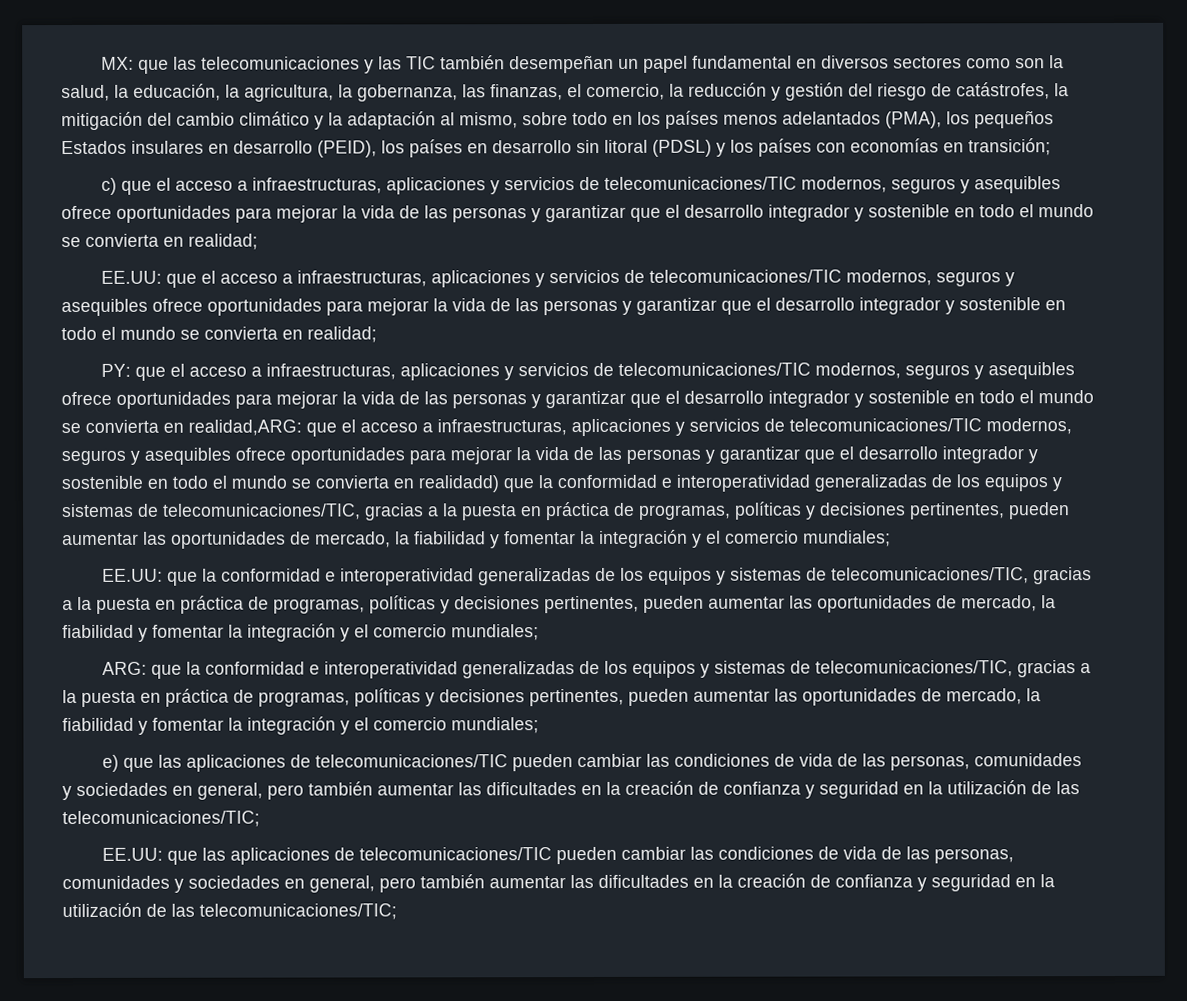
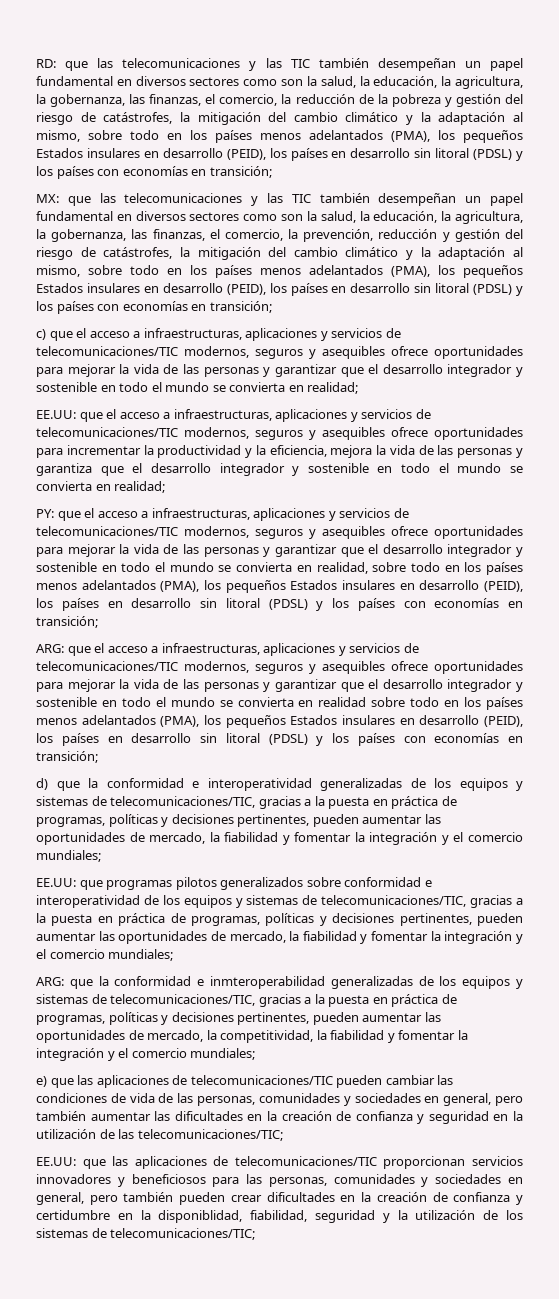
+ RD: que las telecomunicaciones y las TIC también desempeñan un papel fundamental en diversos sectores como son la salud, la educación, la agricultura, la gobernanza, las finanzas, el comercio, la reducción de la pobreza y gestión del riesgo de catástrofes, la mitigación del cambio climático y la adaptación al mismo, sobre todo en los países menos adelantados (PMA), los pequeños Estados insulares en desarrollo (PEID), los países en desarrollo sin litoral (PDSL) y los países con economías en transición;
- que las telecomunicaciones y las TIC también desempeñan un papel fundamental en diversos sectores como son la salud, la educación, la agricultura, la gobernanza, las finanzas, el comercio, la reducción y gestión del riesgo de catástrofes, la mitigación del cambio climático y la adaptación al mismo, sobre todo en los países menos adelantados (PMA), los pequeños Estados insulares en desarrollo (PEID), los países en desarrollo sin litoral (PDSL) y los países con economías en transición;
+ que las telecomunicaciones y las TIC también desempeñan un papel fundamental en diversos sectores como son la salud, la educación, la agricultura, la gobernanza, las finanzas, el comercio, la prevención, reducción y gestión del riesgo de catástrofes, la mitigación del cambio climático y la adaptación al mismo, sobre todo en los países menos adelantados (PMA), los pequeños Estados insulares en desarrollo (PEID), los países en desarrollo sin litoral (PDSL) y los países con economías en transición;
- EE.UU: que el acceso a infraestructuras, aplicaciones y servicios de telecomunicaciones/TIC modernos, seguros y asequibles ofrece oportunidades para mejorar la vida de las personas y garantizar que el desarrollo integrador y sostenible en todo el mundo se convierta en realidad;
+ EE.UU: que el acceso a infraestructuras, aplicaciones y servicios de telecomunicaciones/TIC modernos, seguros y asequibles ofrece oportunidades para incrementar la productividad y la eficiencia, mejora la vida de las personas y garantiza que el desarrollo integrador y sostenible en todo el mundo se convierta en realidad;
- que el acceso a infraestructuras, aplicaciones y servicios de telecomunicaciones/TIC modernos, seguros y asequibles ofrece oportunidades para mejorar la vida de las personas y garantizar que el desarrollo integrador y sostenible en todo el mundo se convierta en realidad,ARG:
+ que el acceso a infraestructuras, aplicaciones y servicios de telecomunicaciones/TIC modernos, seguros y asequibles ofrece oportunidades para mejorar la vida de las personas y garantizar que el desarrollo integrador y sostenible en todo el mundo se convierta en realidad, sobre todo en los países menos adelantados (PMA), los pequeños Estados insulares en desarrollo (PEID), los países en desarrollo sin litoral (PDSL) y los países con economías en transición;
+ ARG:
- que el acceso a infraestructuras, aplicaciones y servicios de telecomunicaciones/TIC modernos, seguros y asequibles ofrece oportunidades para mejorar la vida de las personas y garantizar que el desarrollo integrador y sostenible en todo el mundo se convierta en realidadd) que la conformidad e interoperatividad generalizadas de los equipos y sistemas de telecomunicaciones/TIC, gracias a la puesta en práctica de programas, políticas y decisiones pertinentes, pueden aumentar las oportunidades de mercado, la fiabilidad y fomentar la integración y el comercio mundiales;
+ que el acceso a infraestructuras, aplicaciones y servicios de telecomunicaciones/TIC modernos, seguros y asequibles ofrece oportunidades para mejorar la vida de las personas y garantizar que el desarrollo integrador y sostenible en todo el mundo se convierta en realidad sobre todo en los países menos adelantados (PMA), los pequeños Estados insulares en desarrollo (PEID), los países en desarrollo sin litoral (PDSL) y los países con economías en transición;
+ d) que la conformidad e interoperatividad generalizadas de los equipos y sistemas de telecomunicaciones/TIC, gracias a la puesta en práctica de programas, políticas y decisiones pertinentes, pueden aumentar las oportunidades de mercado, la fiabilidad y fomentar la integración y el comercio mundiales;
- EE.UU: que la conformidad e interoperatividad generalizadas de los equipos y sistemas de telecomunicaciones/TIC, gracias a la puesta en práctica de programas, políticas y decisiones pertinentes, pueden aumentar las oportunidades de mercado, la fiabilidad y fomentar la integración y el comercio mundiales;
+ EE.UU: que programas pilotos generalizados sobre conformidad e interoperatividad de los equipos y sistemas de telecomunicaciones/TIC, gracias a la puesta en práctica de programas, políticas y decisiones pertinentes, pueden aumentar las oportunidades de mercado, la fiabilidad y fomentar la integración y el comercio mundiales;
- ARG: que la conformidad e interoperatividad generalizadas de los equipos y sistemas de telecomunicaciones/TIC, gracias a la puesta en práctica de programas, políticas y decisiones pertinentes, pueden aumentar las oportunidades de mercado, la fiabilidad y fomentar la integración y el comercio mundiales;
+ ARG: que la conformidad e inmteroperabilidad generalizadas de los equipos y sistemas de telecomunicaciones/TIC, gracias a la puesta en práctica de programas, políticas y decisiones pertinentes, pueden aumentar las oportunidades de mercado, la competitividad, la fiabilidad y fomentar la integración y el comercio mundiales;
- EE.UU: que las aplicaciones de telecomunicaciones/TIC pueden cambiar las condiciones de vida de las personas, comunidades y sociedades en general, pero también aumentar las dificultades en la creación de confianza y seguridad en la utilización de las telecomunicaciones/TIC;
+ EE.UU: que las aplicaciones de telecomunicaciones/TIC proporcionan servicios innovadores y beneficiosos para las personas, comunidades y sociedades en general, pero también pueden crear dificultades en la creación de confianza y certidumbre en la disponiblidad, fiabilidad, seguridad y la utilización de los sistemas de telecomunicaciones/TIC;

